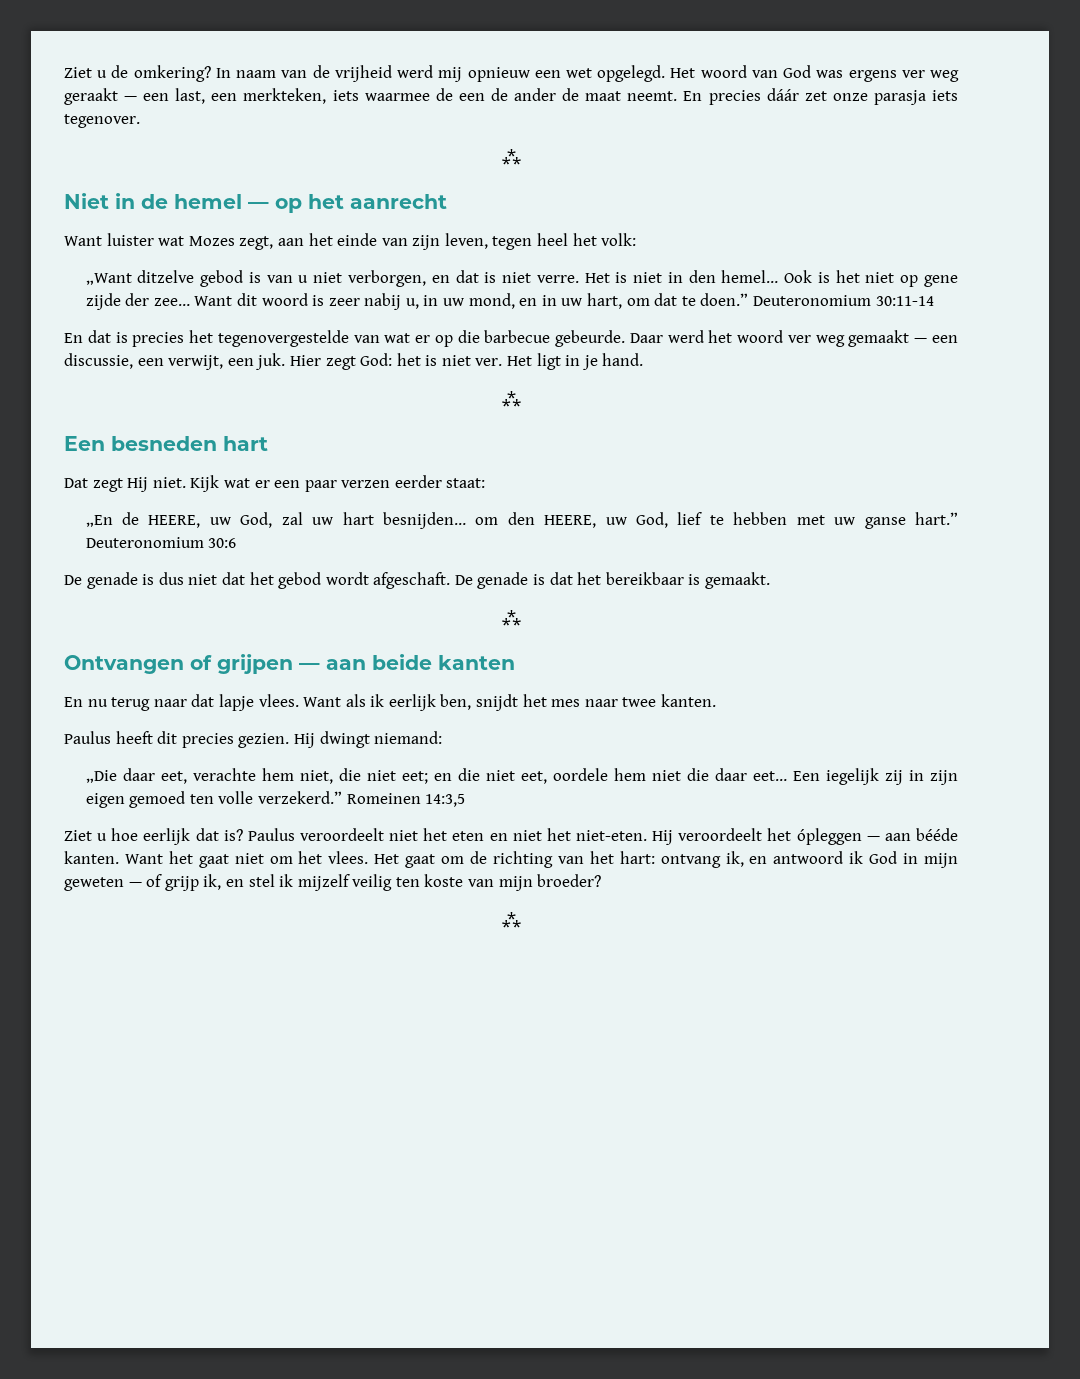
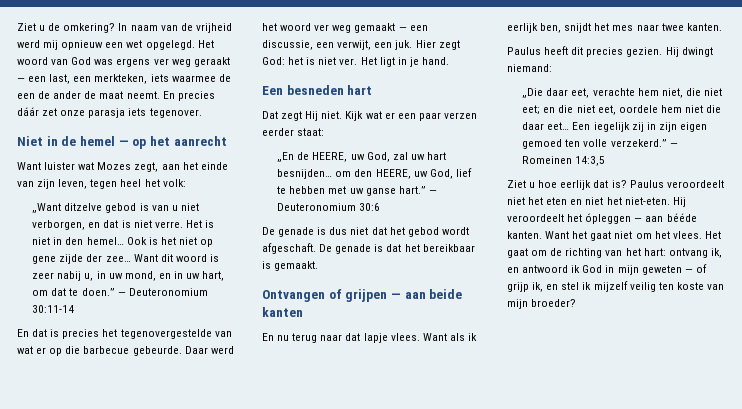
  En precies dáár zet onze parasja iets tegenover.
- ⁂
- Deuteronomium 30:11-14
+ — Deuteronomium 30:11-14
  Het ligt in je hand.
- ⁂
- Deuteronomium 30:6
+ — Deuteronomium 30:6
  De genade is dat het bereikbaar is gemaakt.
- ⁂
- Romeinen 14:3,5
+ — Romeinen 14:3,5
  Het gaat om de richting van het hart: ontvang ik, en antwoord ik God in mijn geweten — of grijp ik, en stel ik mijzelf veilig ten koste van mijn broeder?
- ⁂

